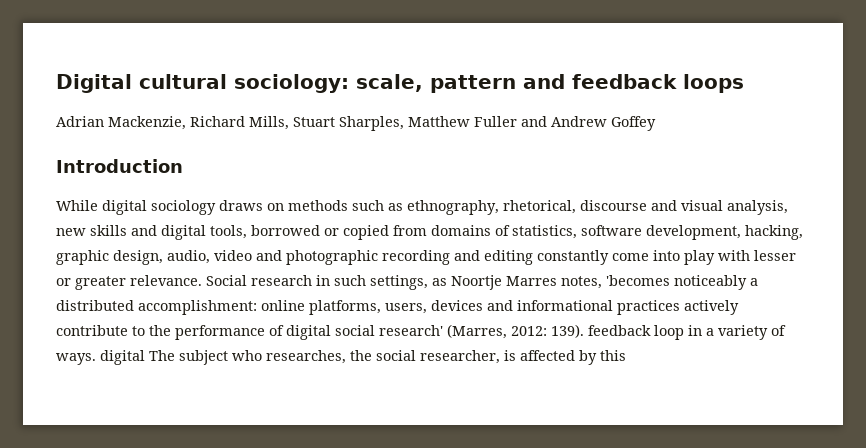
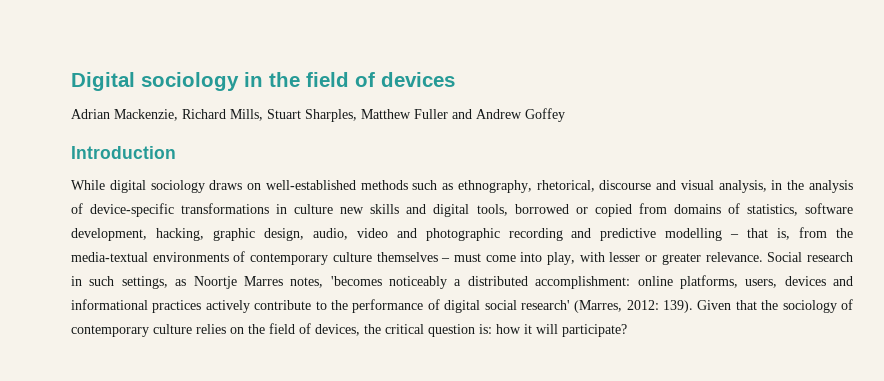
- Digital cultural sociology: scale, pattern and feedback loops
+ Digital sociology in the field of devices
- While digital sociology draws on methods such as ethnography, rhetorical, discourse and visual analysis, new skills and digital tools, borrowed or copied from domains of statistics, software development, hacking, graphic design, audio, video and photographic recording and editing constantly come into play with lesser or greater relevance.
+ While digital sociology draws on well-established methods such as ethnography, rhetorical, discourse and visual analysis, in the analysis of device-specific transformations in culture new skills and digital tools, borrowed or copied from domains of statistics, software development, hacking, graphic design, audio, video and photographic recording and predictive modelling – that is, from the media-textual environments of contemporary culture themselves – must come into play, with lesser or greater relevance.
- Social research in such settings, as Noortje Marres notes, 'becomes noticeably a distributed accomplishment: online platforms, users, devices and informational practices actively contribute to the performance of digital social research' (Marres, 2012: 139). feedback loop in a variety of ways. digital The subject who researches, the social researcher, is affected by this
+ Social research in such settings, as Noortje Marres notes, 'becomes noticeably a distributed accomplishment: online platforms, users, devices and informational practices actively contribute to the performance of digital social research' (Marres, 2012: 139). Given that the sociology of contemporary culture relies on the field of devices, the critical question is: how it will participate?

